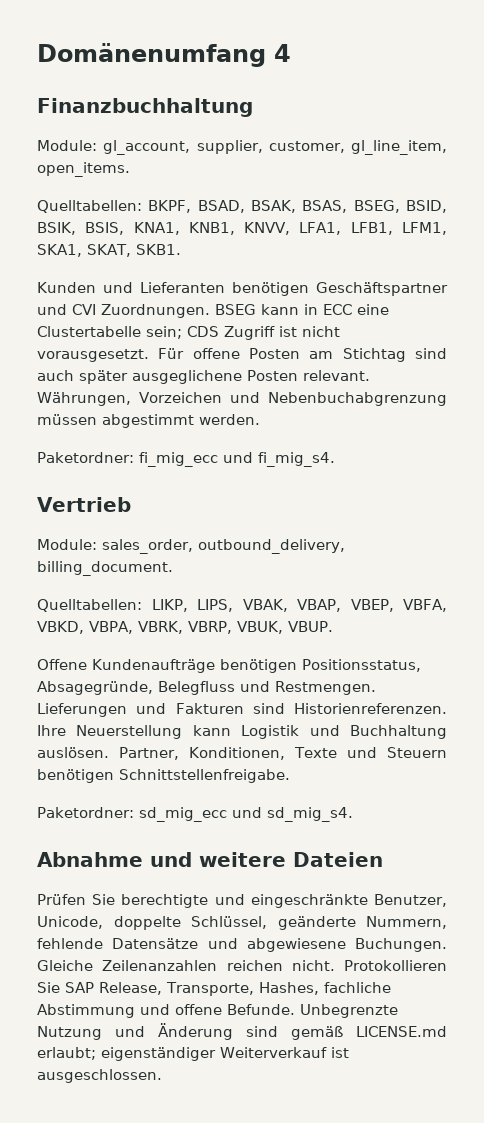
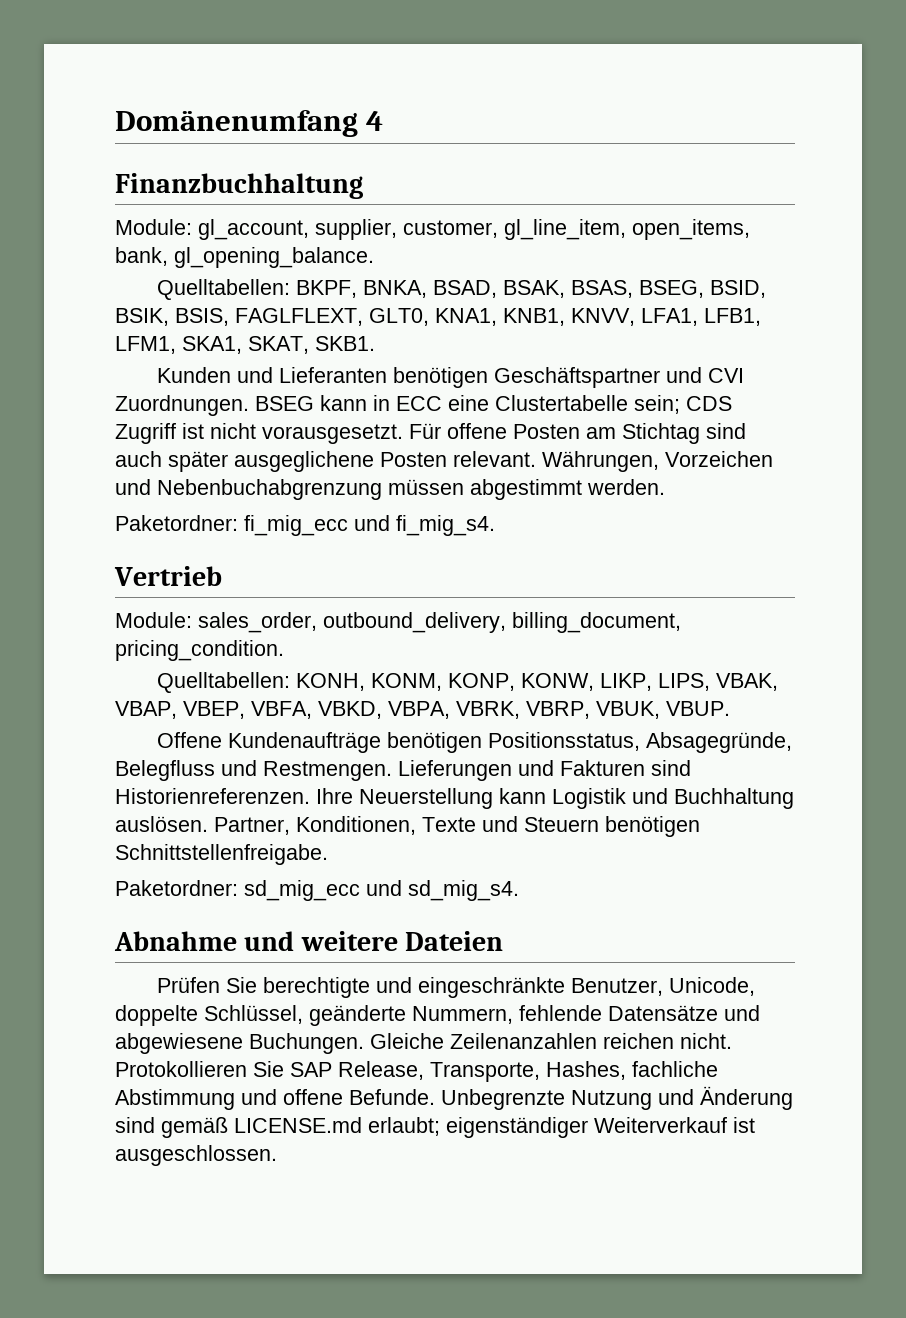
- Module: gl_account, supplier, customer, gl_line_item, open_items.
+ Module: gl_account, supplier, customer, gl_line_item, open_items, bank, gl_opening_balance.
- Quelltabellen: BKPF, BSAD, BSAK, BSAS, BSEG, BSID, BSIK, BSIS, KNA1, KNB1, KNVV, LFA1, LFB1, LFM1, SKA1, SKAT, SKB1.
+ Quelltabellen: BKPF, BNKA, BSAD, BSAK, BSAS, BSEG, BSID, BSIK, BSIS, FAGLFLEXT, GLT0, KNA1, KNB1, KNVV, LFA1, LFB1, LFM1, SKA1, SKAT, SKB1.
- Module: sales_order, outbound_delivery, billing_document.
- Quelltabellen: LIKP, LIPS, VBAK, VBAP, VBEP, VBFA, VBKD, VBPA, VBRK, VBRP, VBUK, VBUP.
+ Module: sales_order, outbound_delivery, billing_document, pricing_condition.
+ Quelltabellen: KONH, KONM, KONP, KONW, LIKP, LIPS, VBAK, VBAP, VBEP, VBFA, VBKD, VBPA, VBRK, VBRP, VBUK, VBUP.

